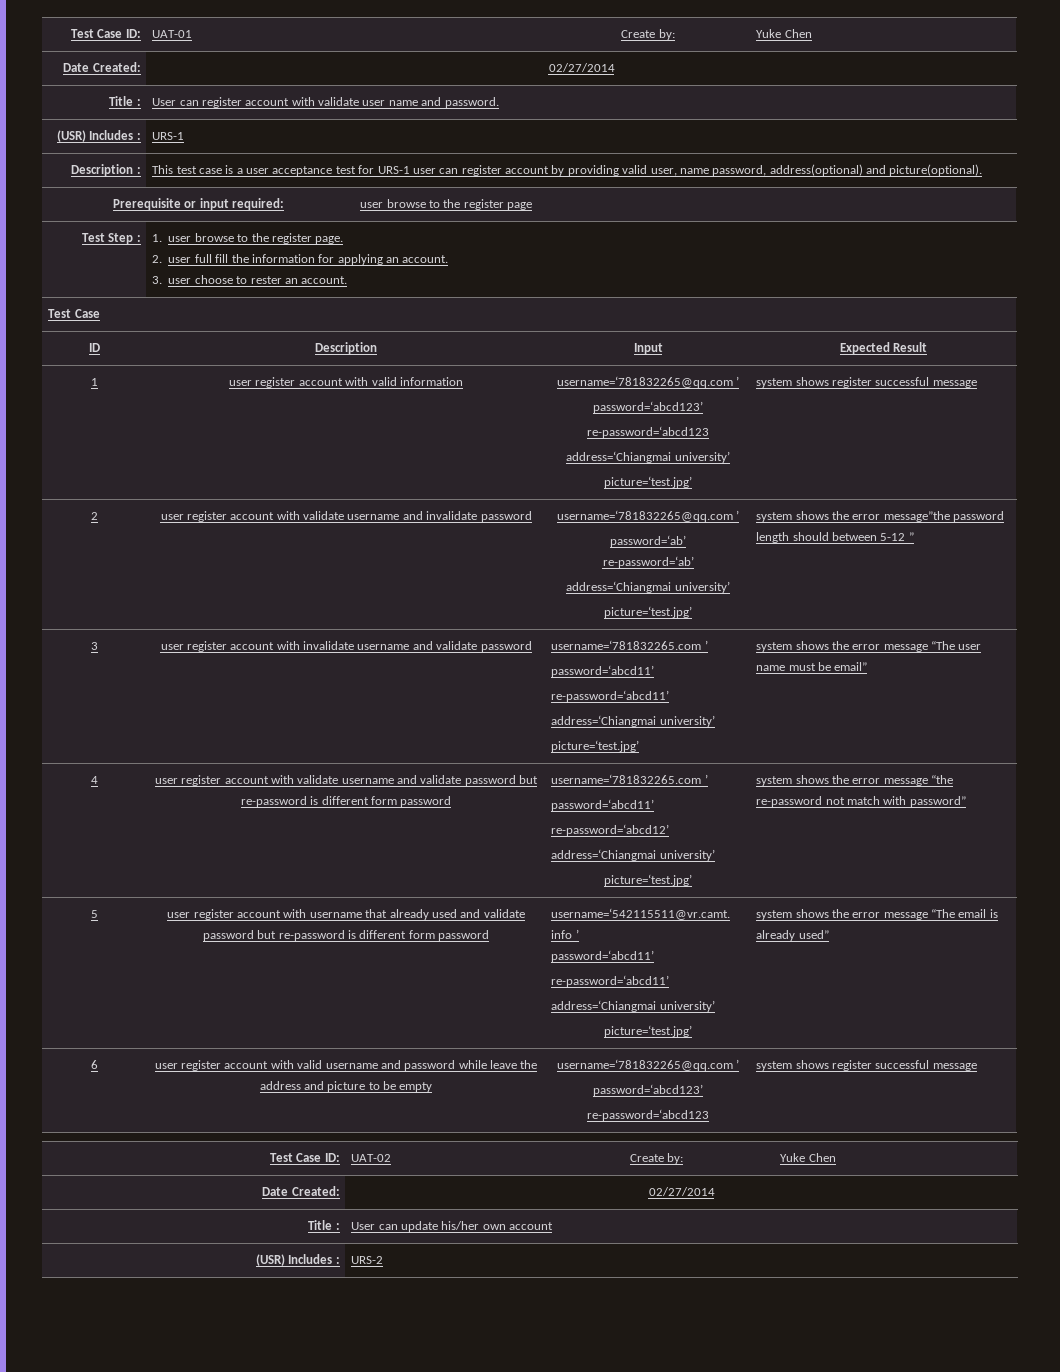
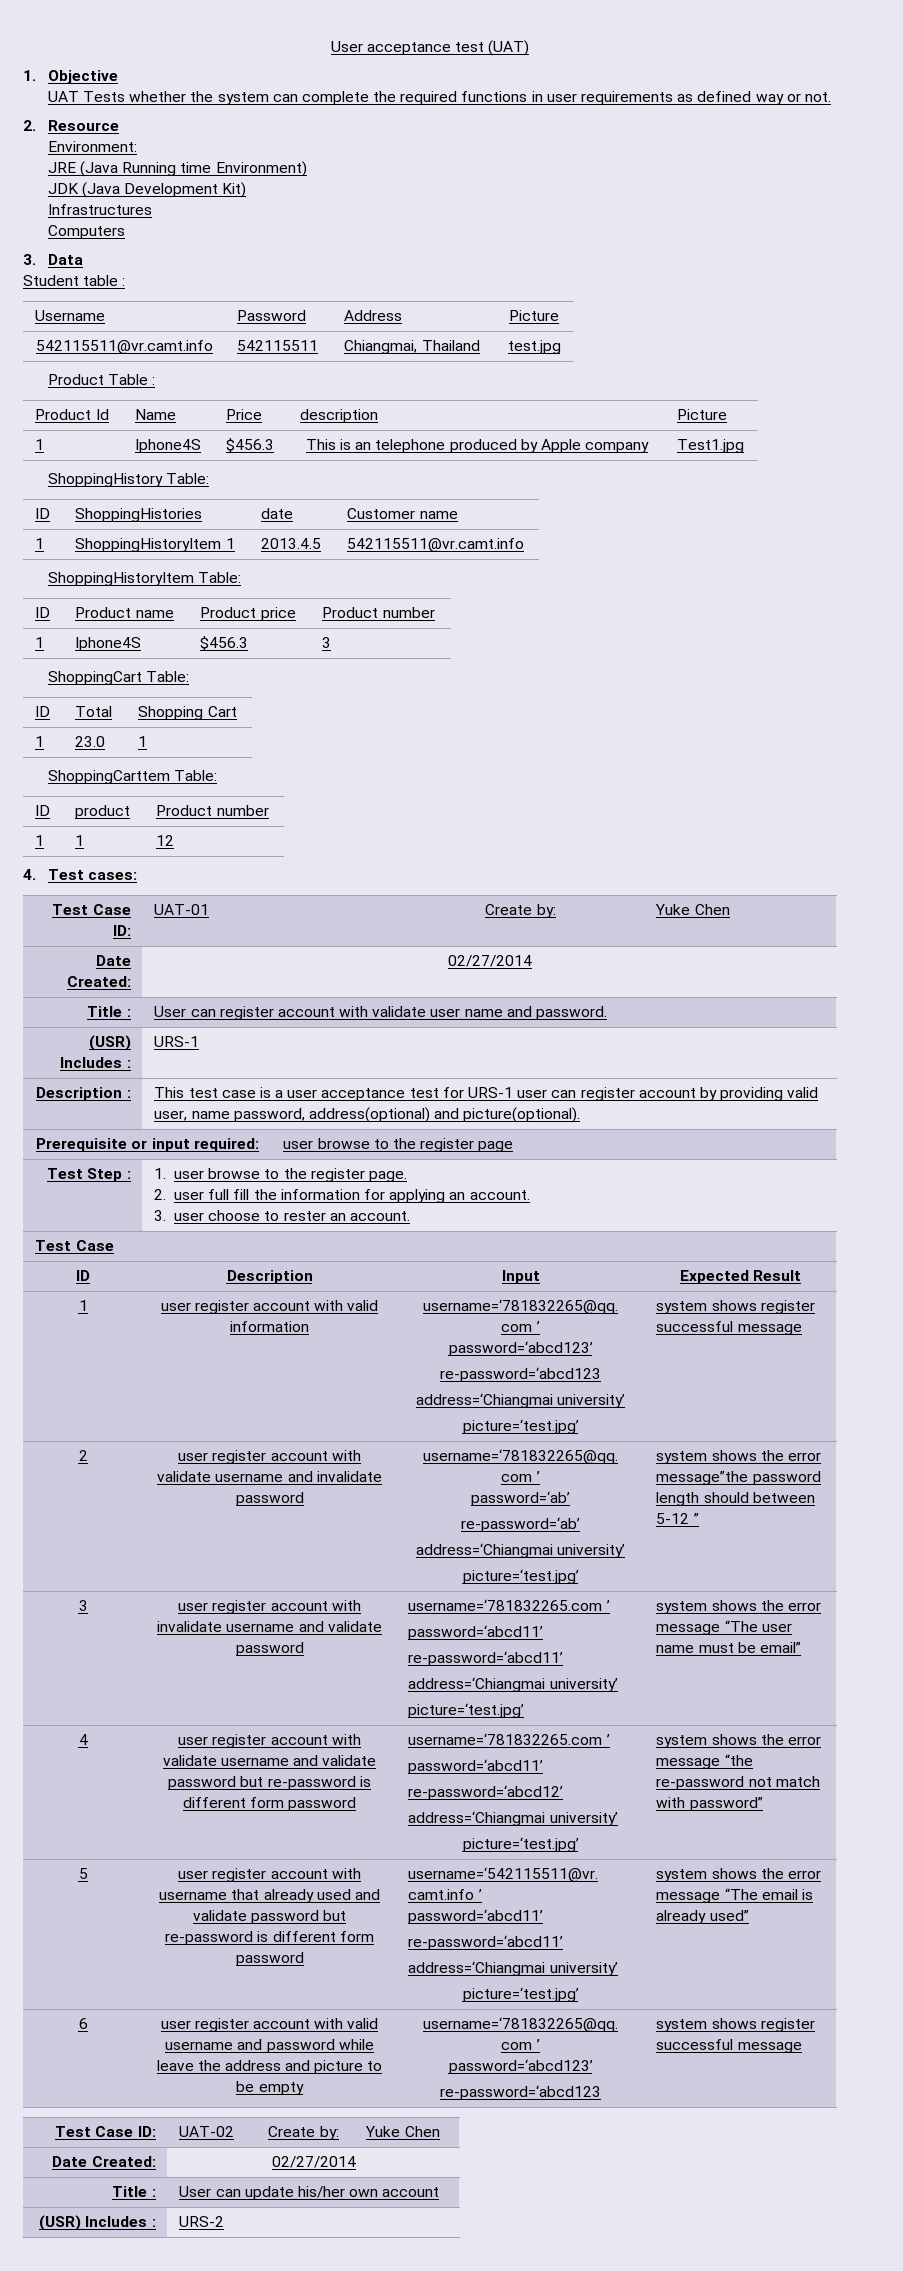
+ User acceptance test (UAT)
+ 1. Objective
+ UAT Tests whether the system can complete the required functions in user requirements as defined way or not.
+ 2. Resource
+ Environment:
+ JRE (Java Running time Environment)
+ JDK (Java Development Kit)
+ Infrastructures
+ Computers
+ 3. Data
+ Student table :
+ Username | Password | Address | Picture
+ 542115511@vr.camt.info | 542115511 | Chiangmai, Thailand | test.jpg
+ Product Table :
+ Product Id | Name | Price | description | Picture
+ 1 | Iphone4S | $456.3 | This is an telephone produced by Apple company | Test1.jpg
+ ShoppingHistory Table:
+ ID | ShoppingHistories | date | Customer name
+ 1 | ShoppingHistoryItem 1 | 2013.4.5 | 542115511@vr.camt.info
+ ShoppingHistoryItem Table:
+ ID | Product name | Product price | Product number
+ 1 | Iphone4S | $456.3 | 3
+ ShoppingCart Table:
+ ID | Total | Shopping Cart
+ 1 | 23.0 | 1
+ ShoppingCarttem Table:
+ ID | product | Product number
+ 1 | 1 | 12
+ 4. Test cases:

